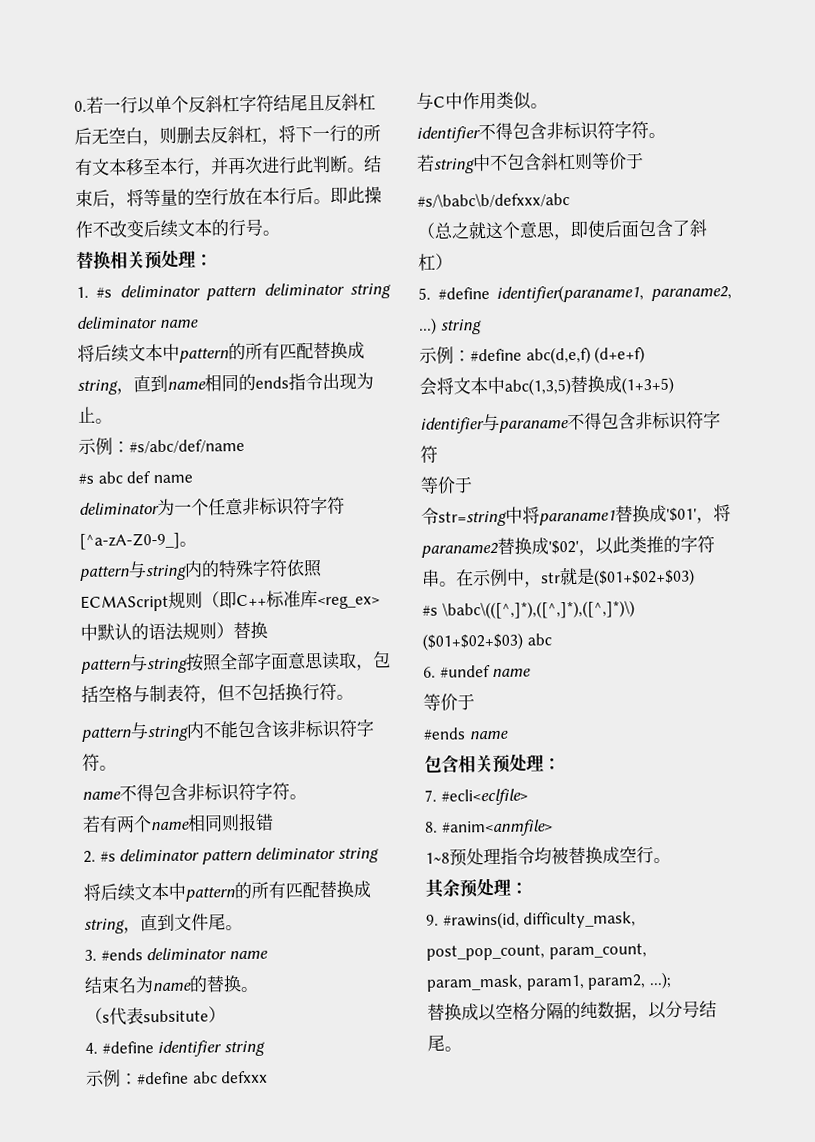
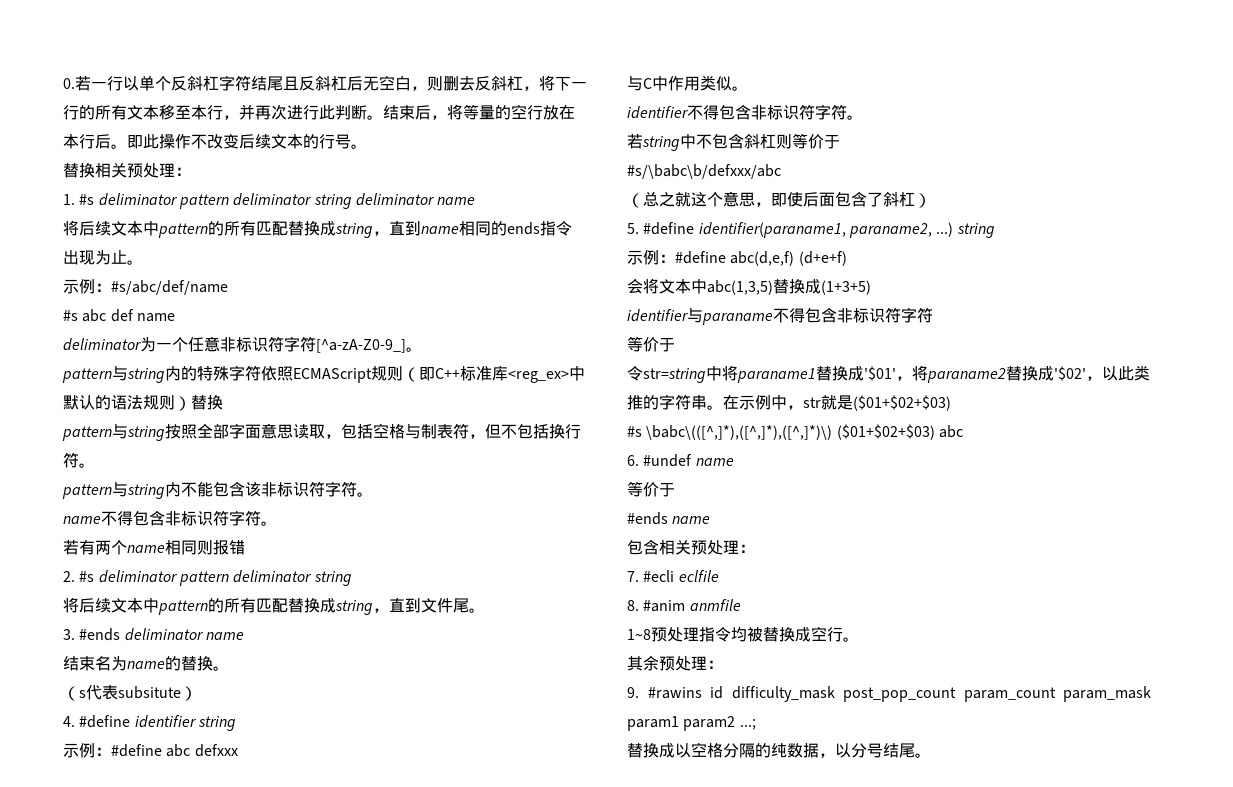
- 7. #ecli<eclfile>
+ 7. #ecli eclfile
- 8. #anim<anmfile>
+ 8. #anim anmfile
- 9. #rawins(id, difficulty_mask, post_pop_count, param_count, param_mask, param1, param2, ...);
+ 9. #rawins id difficulty_mask post_pop_count param_count param_mask param1 param2 ...;

